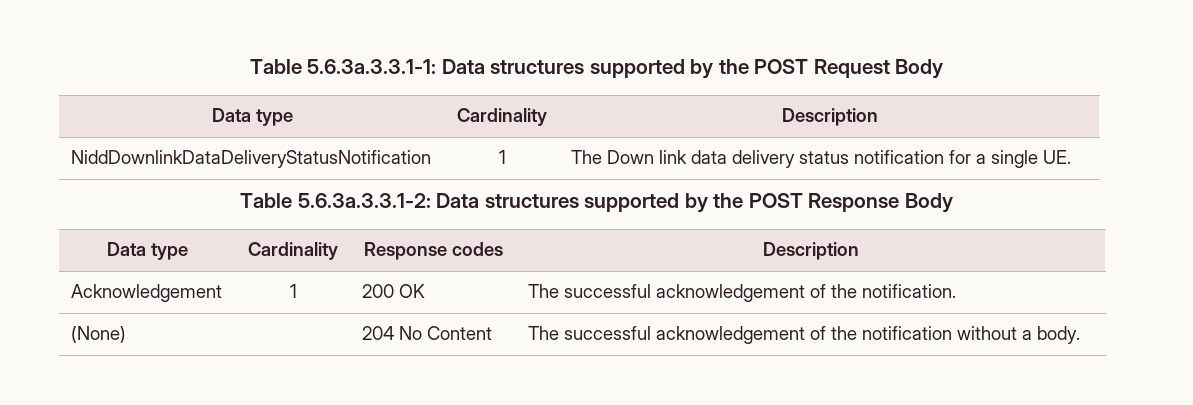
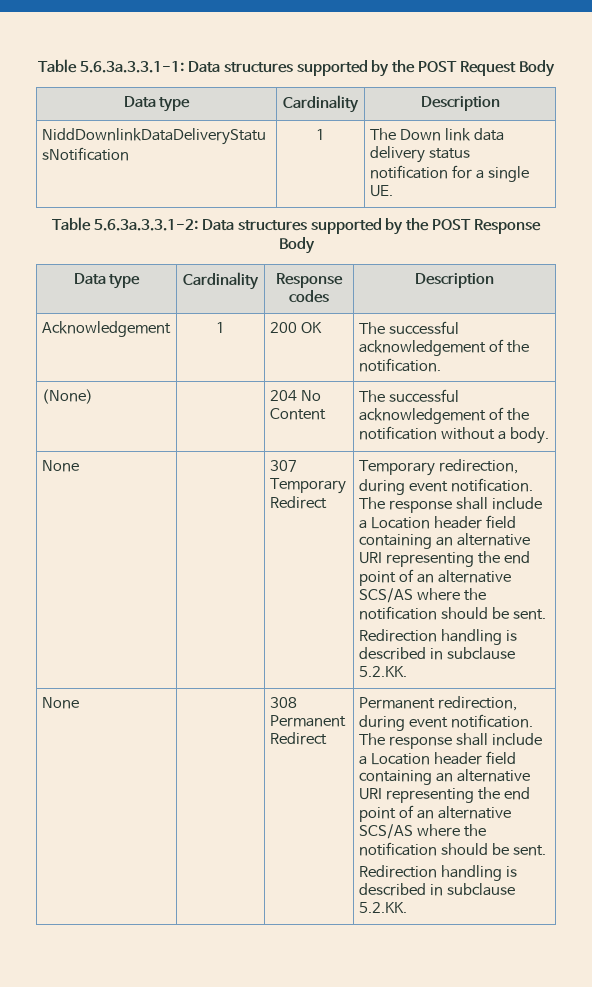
+ None | | 307 Temporary Redirect | Temporary redirection, during event notification. The response shall include a Location header field containing an alternative URI representing the end point of an alternative SCS/AS where the notification should be sent.
+ Redirection handling is described in subclause 5.2.KK.
+ None | | 308 Permanent Redirect | Permanent redirection, during event notification. The response shall include a Location header field containing an alternative URI representing the end point of an alternative SCS/AS where the notification should be sent.
+ Redirection handling is described in subclause 5.2.KK.

